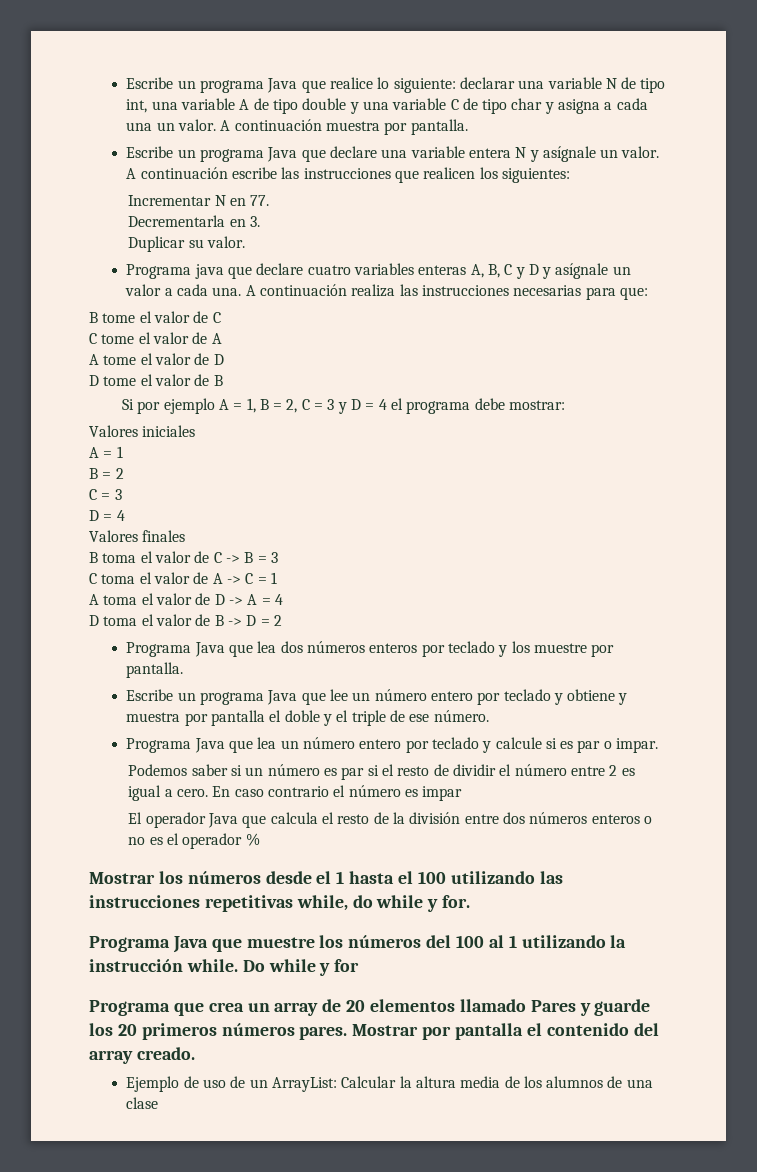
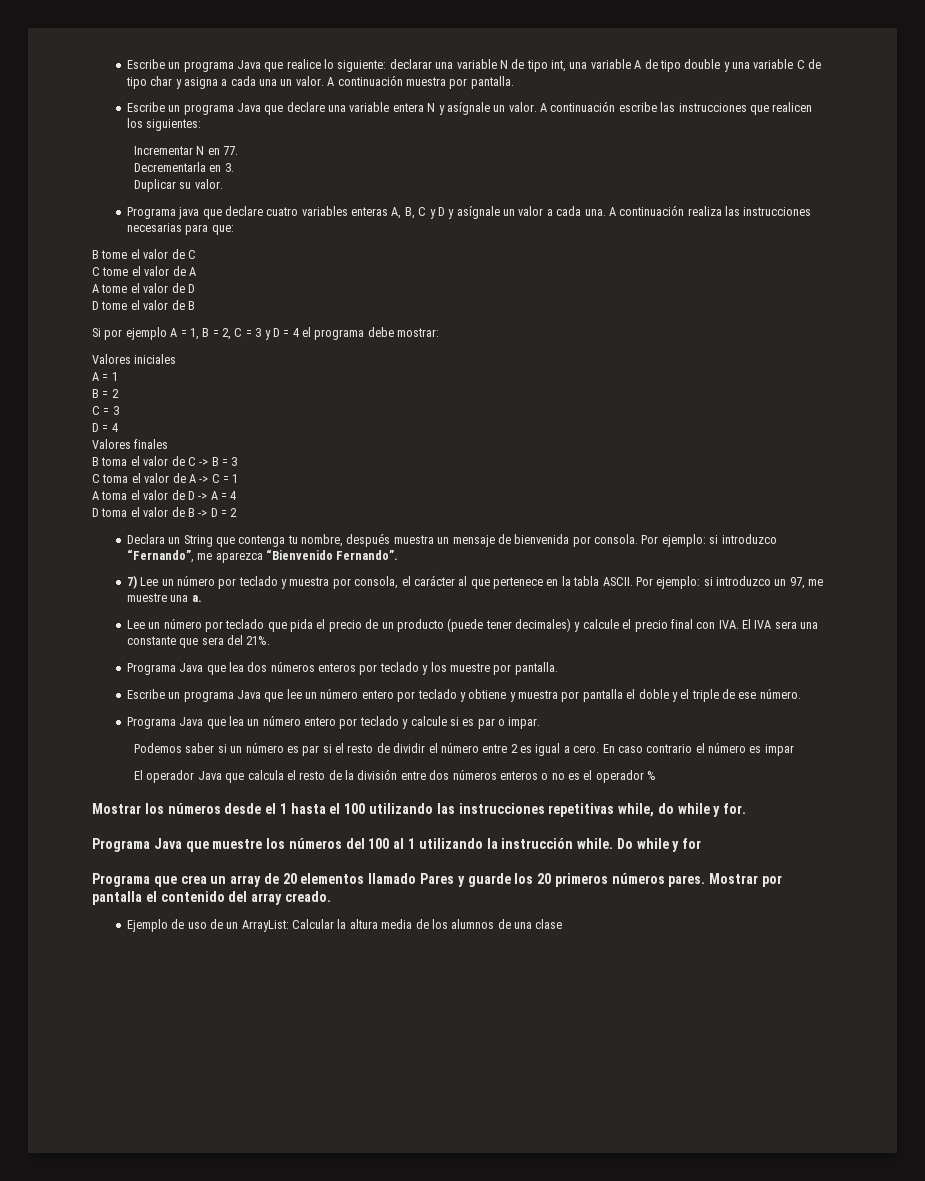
+ Declara un String que contenga tu nombre, después muestra un mensaje de bienvenida por consola. Por ejemplo: si introduzco “Fernando”, me aparezca “Bienvenido Fernando”.
+ 7) Lee un número por teclado y muestra por consola, el carácter al que pertenece en la tabla ASCII. Por ejemplo: si introduzco un 97, me muestre una a.
+ Lee un número por teclado que pida el precio de un producto (puede tener decimales) y calcule el precio final con IVA. El IVA sera una constante que sera del 21%.

